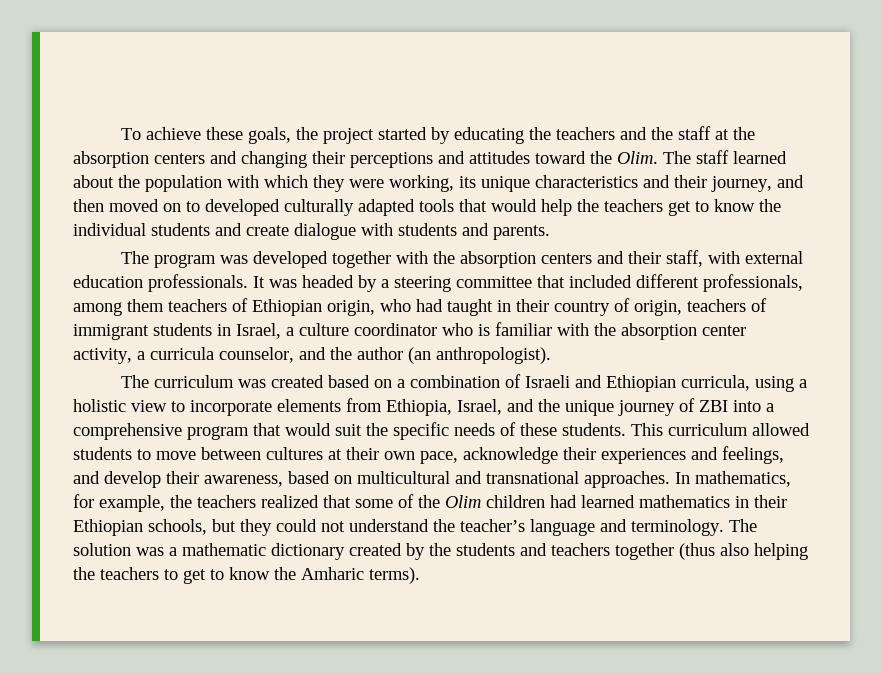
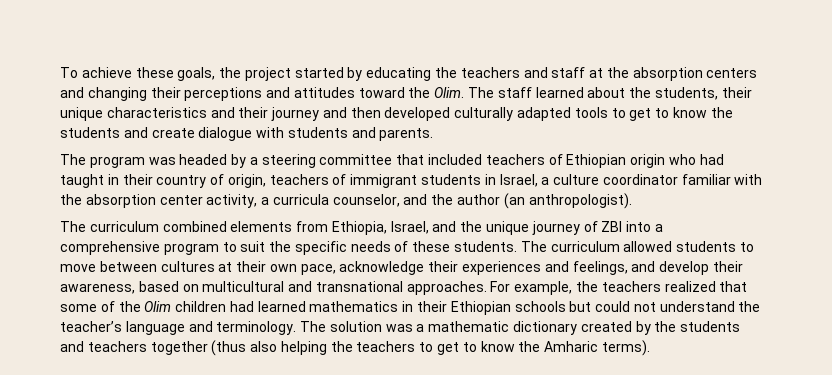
- To achieve these goals, the project started by educating the teachers and the staff at the absorption centers and changing their perceptions and attitudes toward the Olim.
+ To achieve these goals, the project started by educating the teachers and staff at the absorption centers and changing their perceptions and attitudes toward the Olim.
- The staff learned about the population with which they were working, its unique characteristics and their journey, and then moved on to developed culturally adapted tools that would help the teachers get to know the individual students and create dialogue with students and parents.
+ The staff learned about the students, their unique characteristics and their journey and then developed culturally adapted tools to get to know the students and create dialogue with students and parents.
- The program was developed together with the absorption centers and their staff, with external education professionals. It was headed by a steering committee that included different professionals, among them teachers of Ethiopian origin, who had taught in their country of origin, teachers of immigrant students in Israel, a culture coordinator who is familiar with the absorption center activity, a curricula counselor, and the author (an anthropologist).
+ The program was headed by a steering committee that included teachers of Ethiopian origin who had taught in their country of origin, teachers of immigrant students in Israel, a culture coordinator familiar with the absorption center activity, a curricula counselor, and the author (an anthropologist).
- The curriculum was created based on a combination of Israeli and Ethiopian curricula, using a holistic view to incorporate elements from Ethiopia, Israel, and the unique journey of ZBI into a comprehensive program that would suit the specific needs of these students.
+ The curriculum combined elements from Ethiopia, Israel, and the unique journey of ZBI into a comprehensive program to suit the specific needs of these students.
- This curriculum allowed students to move between cultures at their own pace, acknowledge their experiences and feelings, and develop their awareness, based on multicultural and transnational approaches.
+ The curriculum allowed students to move between cultures at their own pace, acknowledge their experiences and feelings, and develop their awareness, based on multicultural and transnational approaches.
- In mathematics, for example, the teachers realized that some of the Olim children had learned mathematics in their Ethiopian schools, but they could not understand the teacher’s language and terminology.
+ For example, the teachers realized that some of the Olim children had learned mathematics in their Ethiopian schools but could not understand the teacher’s language and terminology.

